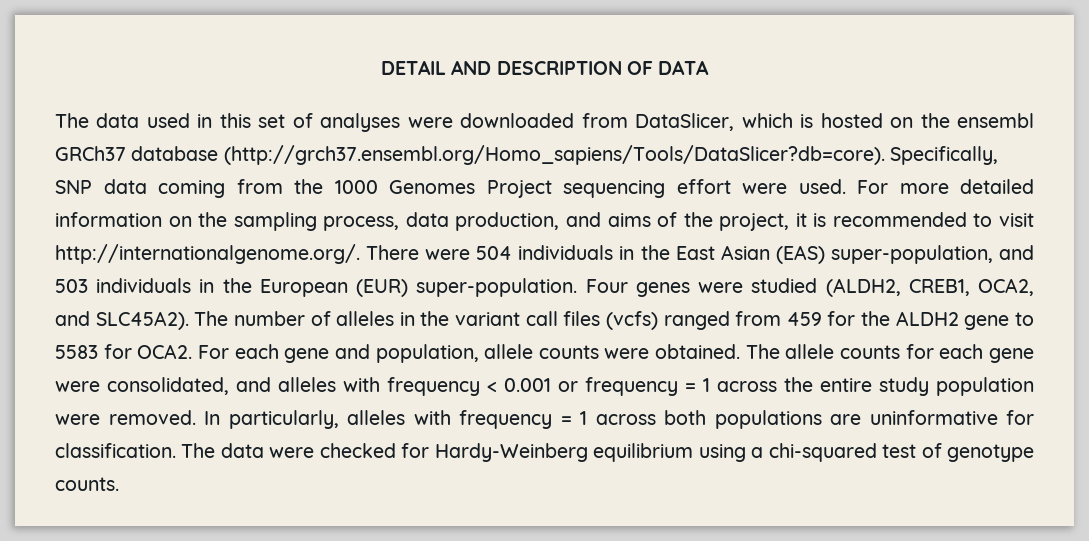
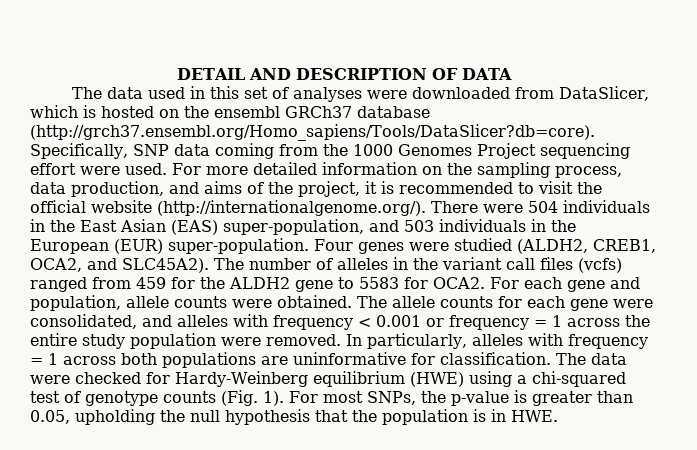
- For more detailed information on the sampling process, data production, and aims of the project, it is recommended to visit http://internationalgenome.org/. There were 504 individuals in the East Asian (EAS) super-population, and 503 individuals in the European (EUR) super-population.
+ For more detailed information on the sampling process, data production, and aims of the project, it is recommended to visit the official website (http://internationalgenome.org/). There were 504 individuals in the East Asian (EAS) super-population, and 503 individuals in the European (EUR) super-population.
- The data were checked for Hardy-Weinberg equilibrium using a chi-squared test of genotype counts.
+ The data were checked for Hardy-Weinberg equilibrium (HWE) using a chi-squared test of genotype counts (Fig. 1). For most SNPs, the p-value is greater than 0.05, upholding the null hypothesis that the population is in HWE.

